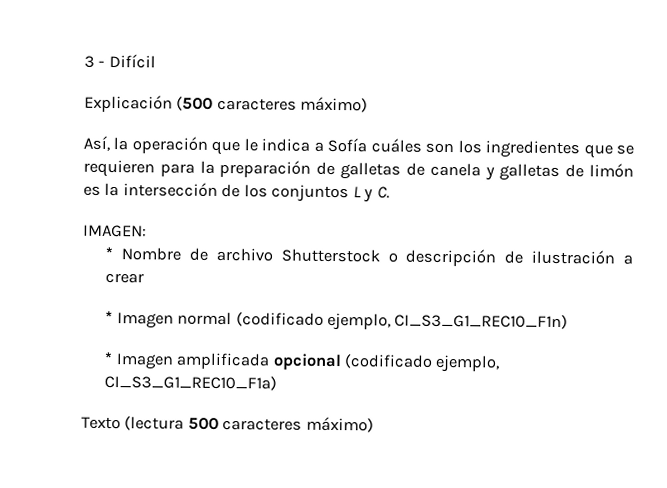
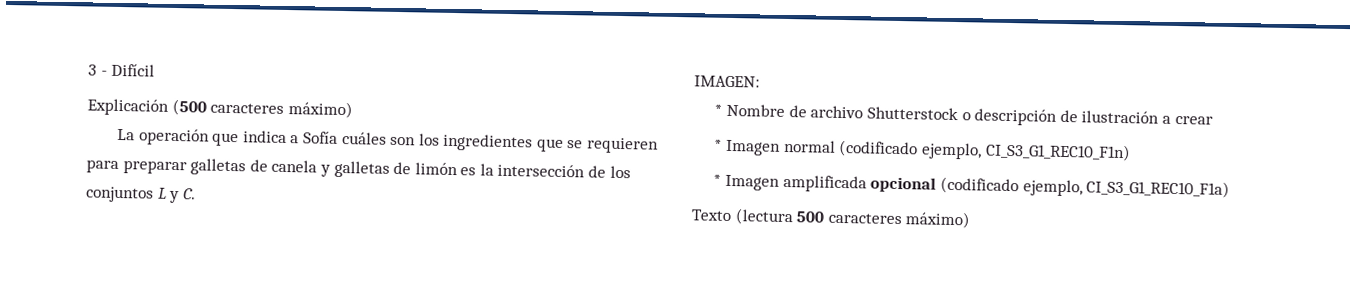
- Así, la operación que le indica a Sofía cuáles son los ingredientes que se requieren para la preparación de galletas de canela y galletas de limón es la intersección de los conjuntos L y C.
+ La operación que indica a Sofía cuáles son los ingredientes que se requieren para preparar galletas de canela y galletas de limón es la intersección de los conjuntos L y C.

